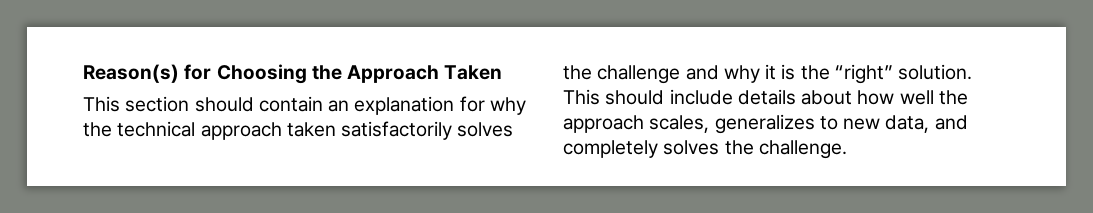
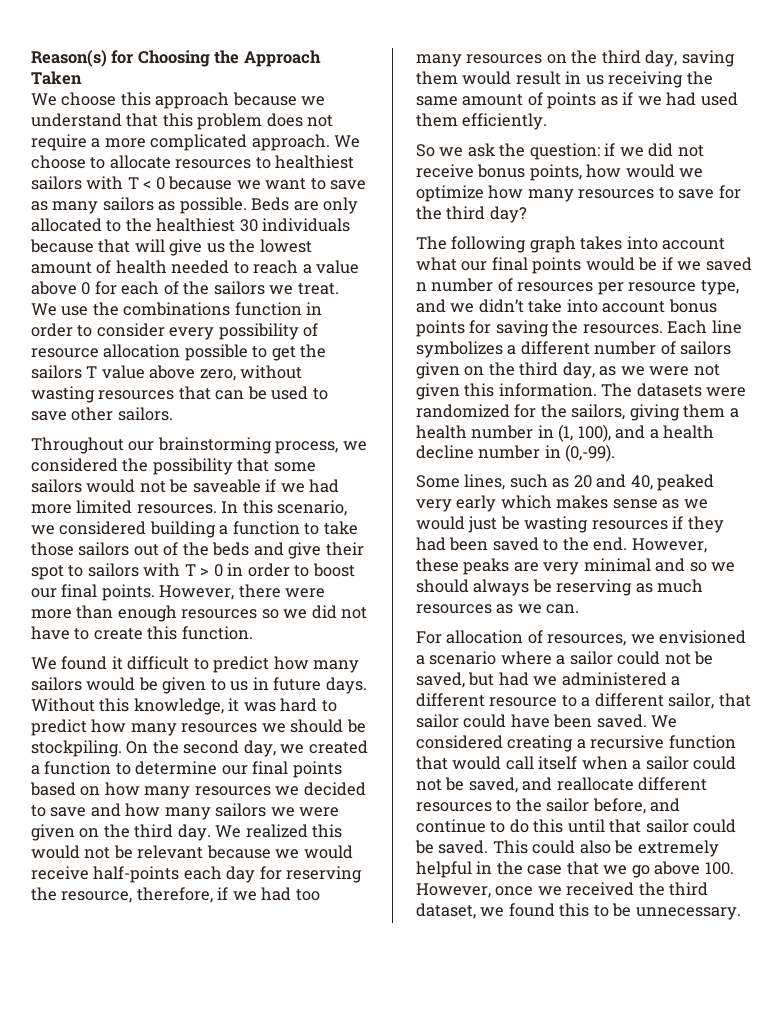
- This section should contain an explanation for why the technical approach taken satisfactorily solves the challenge and why it is the “right” solution. This should include details about how well the approach scales, generalizes to new data, and completely solves the challenge.
+ We choose this approach because we understand that this problem does not require a more complicated approach. We choose to allocate resources to healthiest sailors with T < 0 because we want to save as many sailors as possible. Beds are only allocated to the healthiest 30 individuals because that will give us the lowest amount of health needed to reach a value above 0 for each of the sailors we treat. We use the combinations function in order to consider every possibility of resource allocation possible to get the sailors T value above zero, without wasting resources that can be used to save other sailors.
+ Throughout our brainstorming process, we considered the possibility that some sailors would not be saveable if we had more limited resources. In this scenario, we considered building a function to take those sailors out of the beds and give their spot to sailors with T > 0 in order to boost our final points. However, there were more than enough resources so we did not have to create this function.
+ We found it difficult to predict how many sailors would be given to us in future days. Without this knowledge, it was hard to predict how many resources we should be stockpiling. On the second day, we created a function to determine our final points based on how many resources we decided to save and how many sailors we were given on the third day. We realized this would not be relevant because we would receive half-points each day for reserving the resource, therefore, if we had too many resources on the third day, saving them would result in us receiving the same amount of points as if we had used them efficiently.
+ So we ask the question: if we did not receive bonus points, how would we optimize how many resources to save for the third day?
+ The following graph takes into account what our final points would be if we saved n number of resources per resource type, and we didn’t take into account bonus points for saving the resources. Each line symbolizes a different number of sailors given on the third day, as we were not given this information. The datasets were randomized for the sailors, giving them a health number in (1, 100), and a health decline number in (0,-99).
+ Some lines, such as 20 and 40, peaked very early which makes sense as we would just be wasting resources if they had been saved to the end. However, these peaks are very minimal and so we should always be reserving as much resources as we can.
+ For allocation of resources, we envisioned a scenario where a sailor could not be saved, but had we administered a different resource to a different sailor, that sailor could have been saved. We considered creating a recursive function that would call itself when a sailor could not be saved, and reallocate different resources to the sailor before, and continue to do this until that sailor could be saved. This could also be extremely helpful in the case that we go above 100. However, once we received the third dataset, we found this to be unnecessary.

